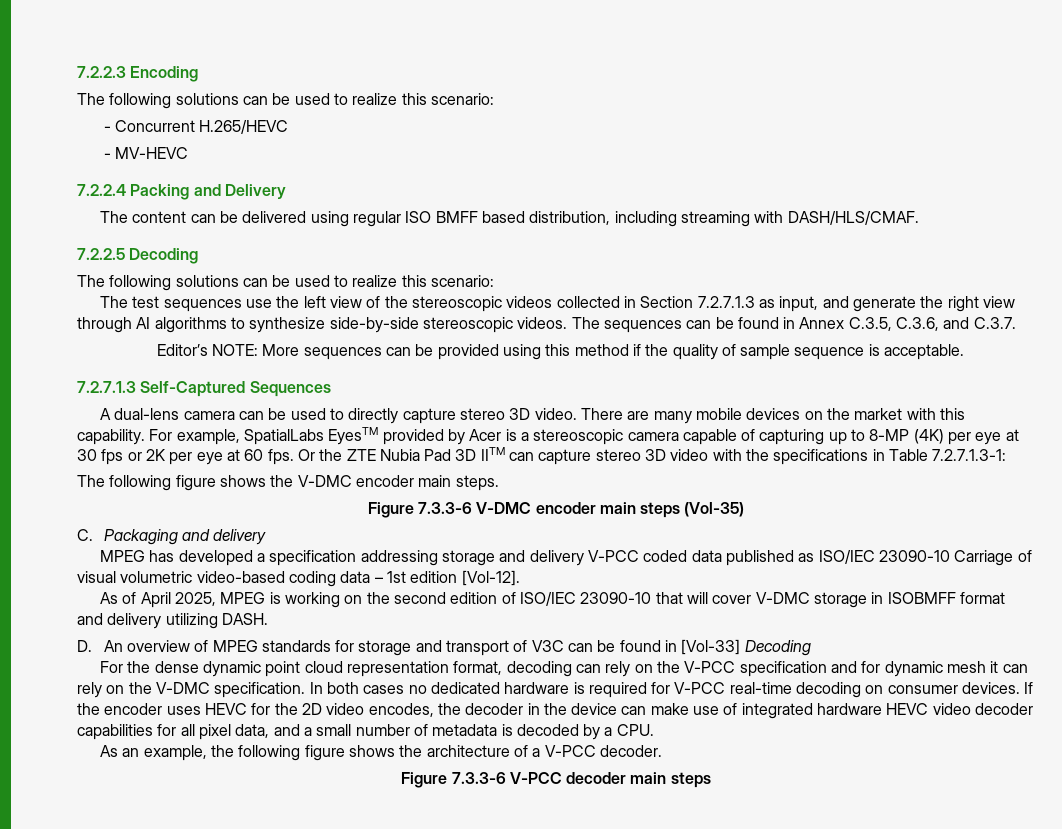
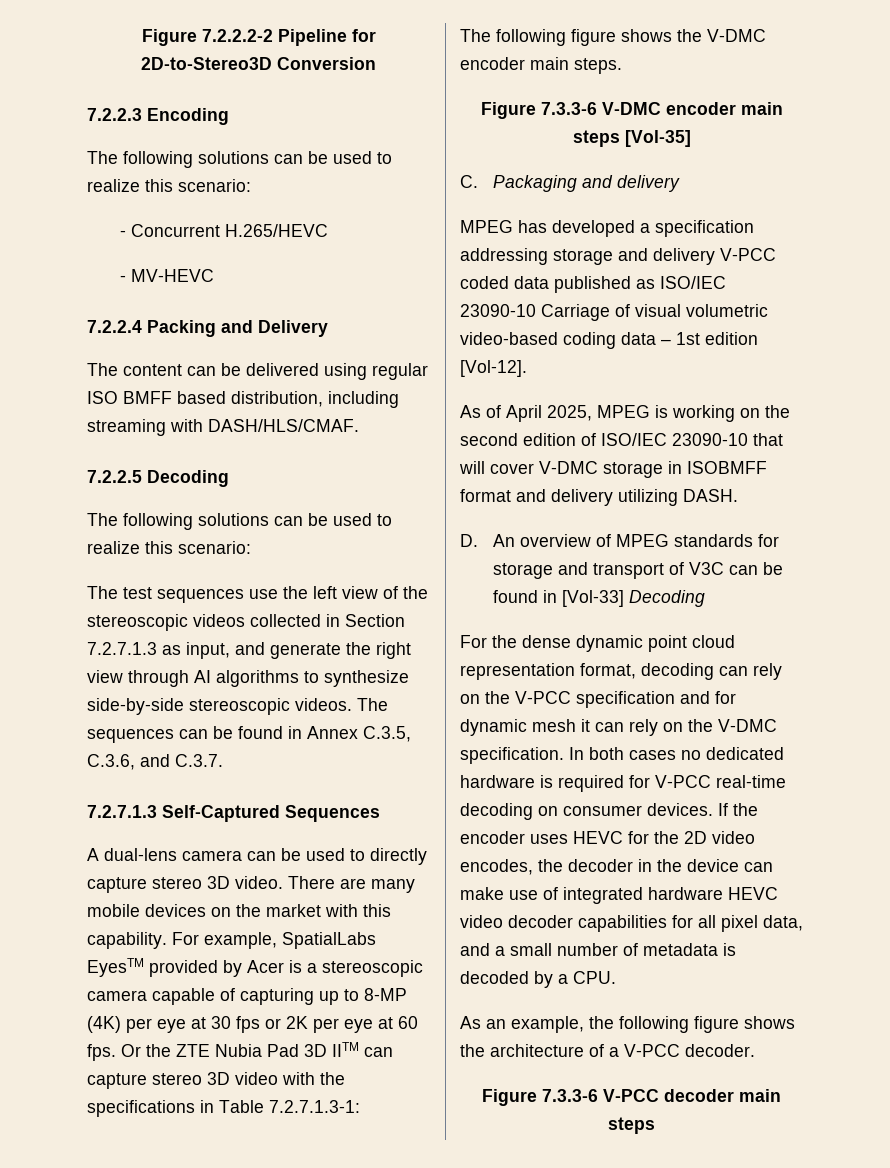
+ Figure 7.2.2.2-2 Pipeline for 2D-to-Stereo3D Conversion
- Editor’s NOTE: More sequences can be provided using this method if the quality of sample sequence is acceptable.
- Figure 7.3.3-6 V-DMC encoder main steps (Vol-35)
+ Figure 7.3.3-6 V-DMC encoder main steps [Vol-35]

